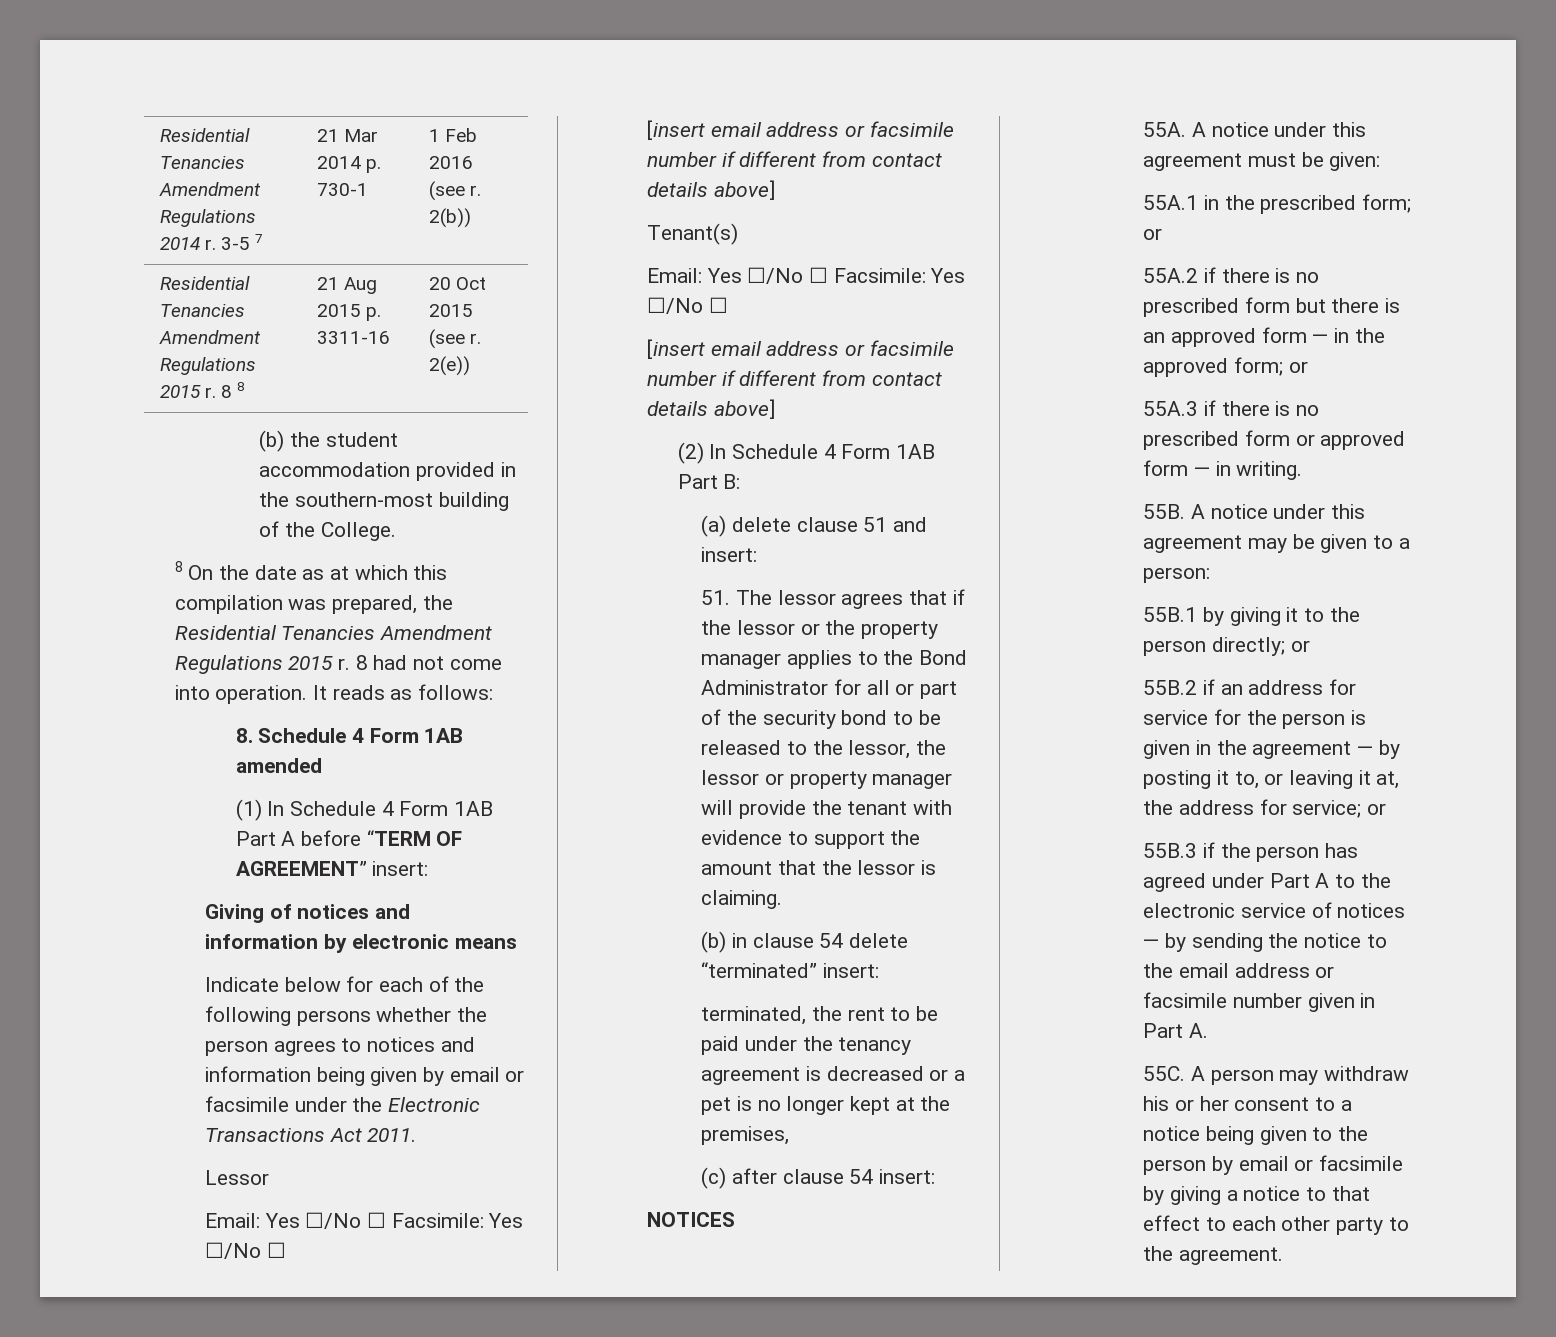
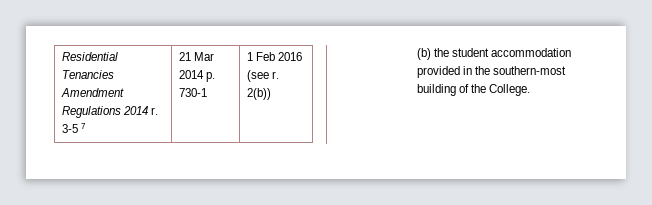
- Residential Tenancies Amendment Regulations 2015 r. 8 8 | 21 Aug 2015 p. 3311-16 | 20 Oct 2015 (see r. 2(e))
- 8 On the date as at which this compilation was prepared, the Residential Tenancies Amendment Regulations 2015 r. 8 had not come into operation. It reads as follows:
- 8. Schedule 4 Form 1AB amended
- (1) In Schedule 4 Form 1AB Part A before “TERM OF AGREEMENT” insert:
- Giving of notices and information by electronic means
- Indicate below for each of the following persons whether the person agrees to notices and information being given by email or facsimile under the Electronic Transactions Act 2011.
- Lessor
- Email: Yes ☐/No ☐ Facsimile: Yes ☐/No ☐
- [insert email address or facsimile number if different from contact details above]
- Tenant(s)
- Email: Yes ☐/No ☐ Facsimile: Yes ☐/No ☐
- [insert email address or facsimile number if different from contact details above]
- (2) In Schedule 4 Form 1AB Part B:
- (a) delete clause 51 and insert:
- 51. The lessor agrees that if the lessor or the property manager applies to the Bond Administrator for all or part of the security bond to be released to the lessor, the lessor or property manager will provide the tenant with evidence to support the amount that the lessor is claiming.
- (b) in clause 54 delete “terminated” insert:
- terminated, the rent to be paid under the tenancy agreement is decreased or a pet is no longer kept at the premises,
- (c) after clause 54 insert:
- NOTICES
- 55A. A notice under this agreement must be given:
- 55A.1 in the prescribed form; or
- 55A.2 if there is no prescribed form but there is an approved form — in the approved form; or
- 55A.3 if there is no prescribed form or approved form — in writing.
- 55B. A notice under this agreement may be given to a person:
- 55B.1 by giving it to the person directly; or
- 55B.2 if an address for service for the person is given in the agreement — by posting it to, or leaving it at, the address for service; or
- 55B.3 if the person has agreed under Part A to the electronic service of notices — by sending the notice to the email address or facsimile number given in Part A.
- 55C. A person may withdraw his or her consent to a notice being given to the person by email or facsimile by giving a notice to that effect to each other party to the agreement.

